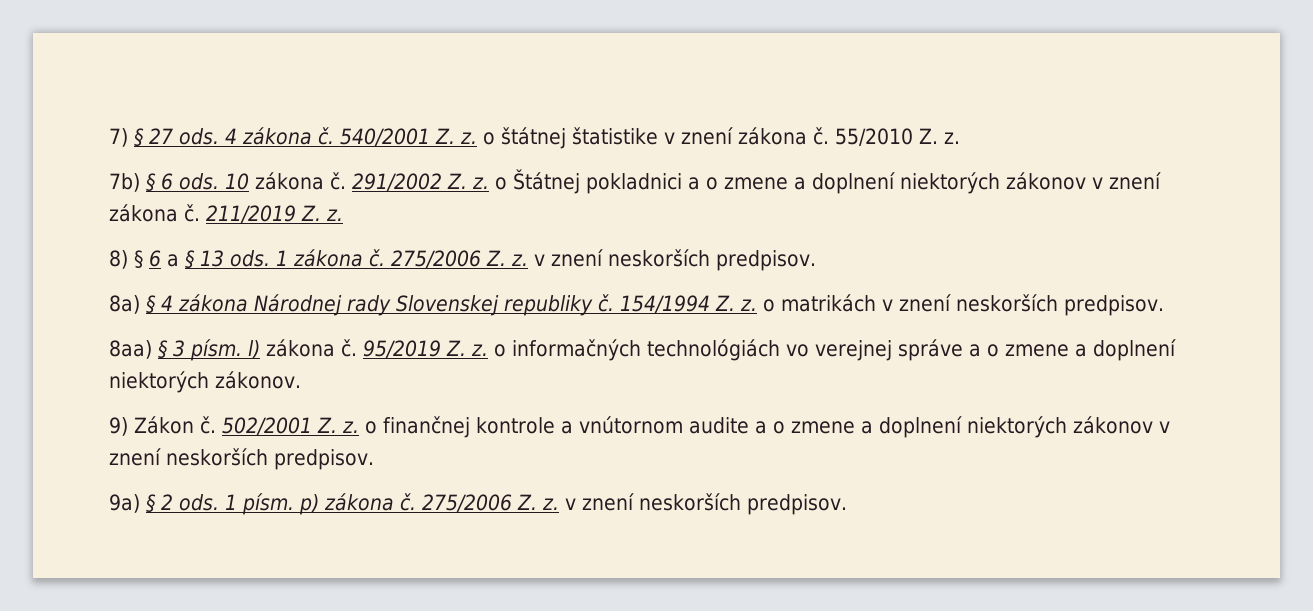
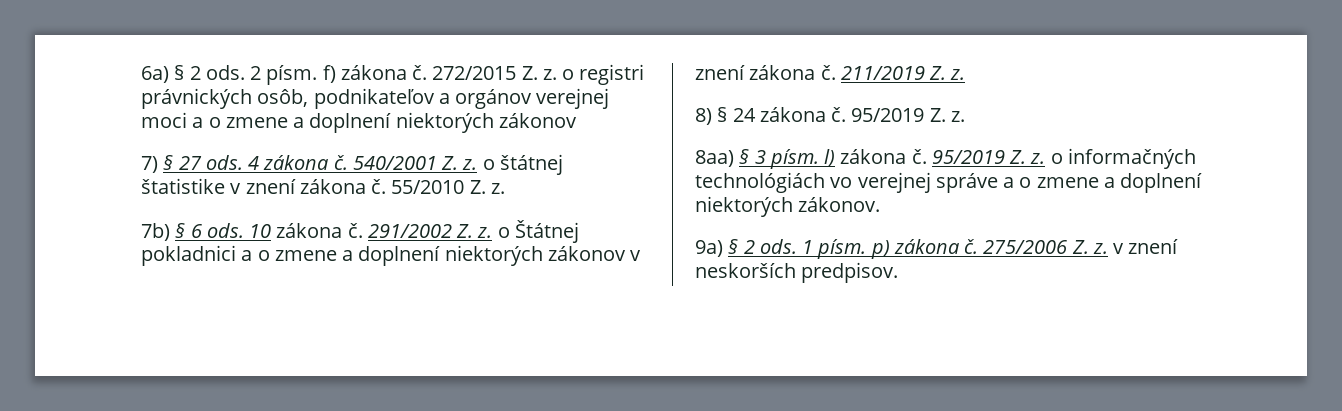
+ 6a) § 2 ods. 2 písm. f) zákona č. 272/2015 Z. z. o registri právnických osôb, podnikateľov a orgánov verejnej moci a o zmene a doplnení niektorých zákonov
- 8) § 6 a § 13 ods. 1 zákona č. 275/2006 Z. z. v znení neskorších predpisov.
- 8a) § 4 zákona Národnej rady Slovenskej republiky č. 154/1994 Z. z. o matrikách v znení neskorších predpisov.
+ 8) § 24 zákona č. 95/2019 Z. z.
- 9) Zákon č. 502/2001 Z. z. o finančnej kontrole a vnútornom audite a o zmene a doplnení niektorých zákonov v znení neskorších predpisov.

